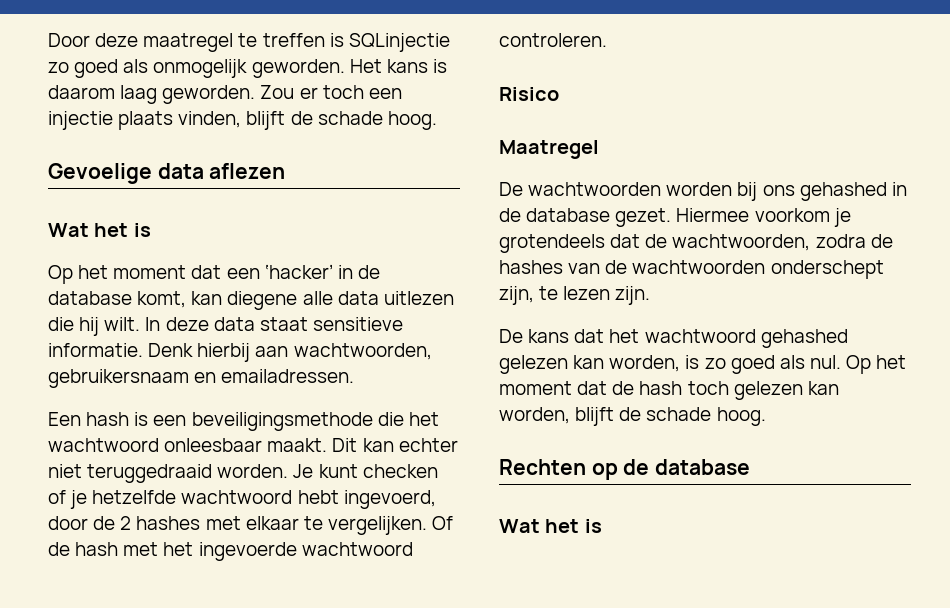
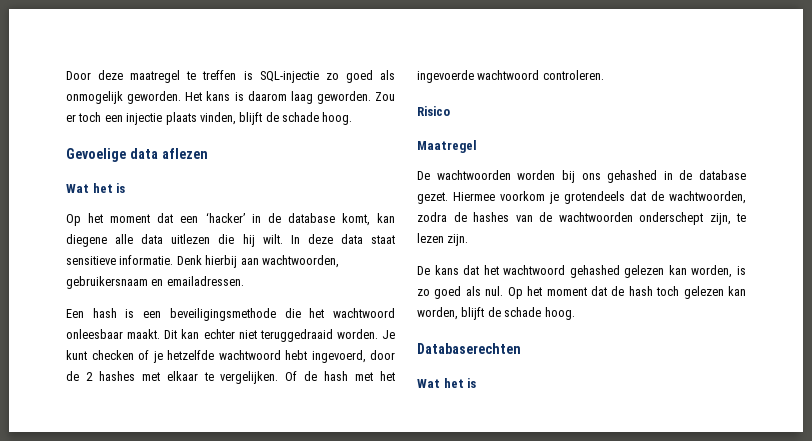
- Door deze maatregel te treffen is SQLinjectie zo goed als onmogelijk geworden.
+ Door deze maatregel te treffen is SQL-injectie zo goed als onmogelijk geworden.
- Rechten op de database
+ Databaserechten

